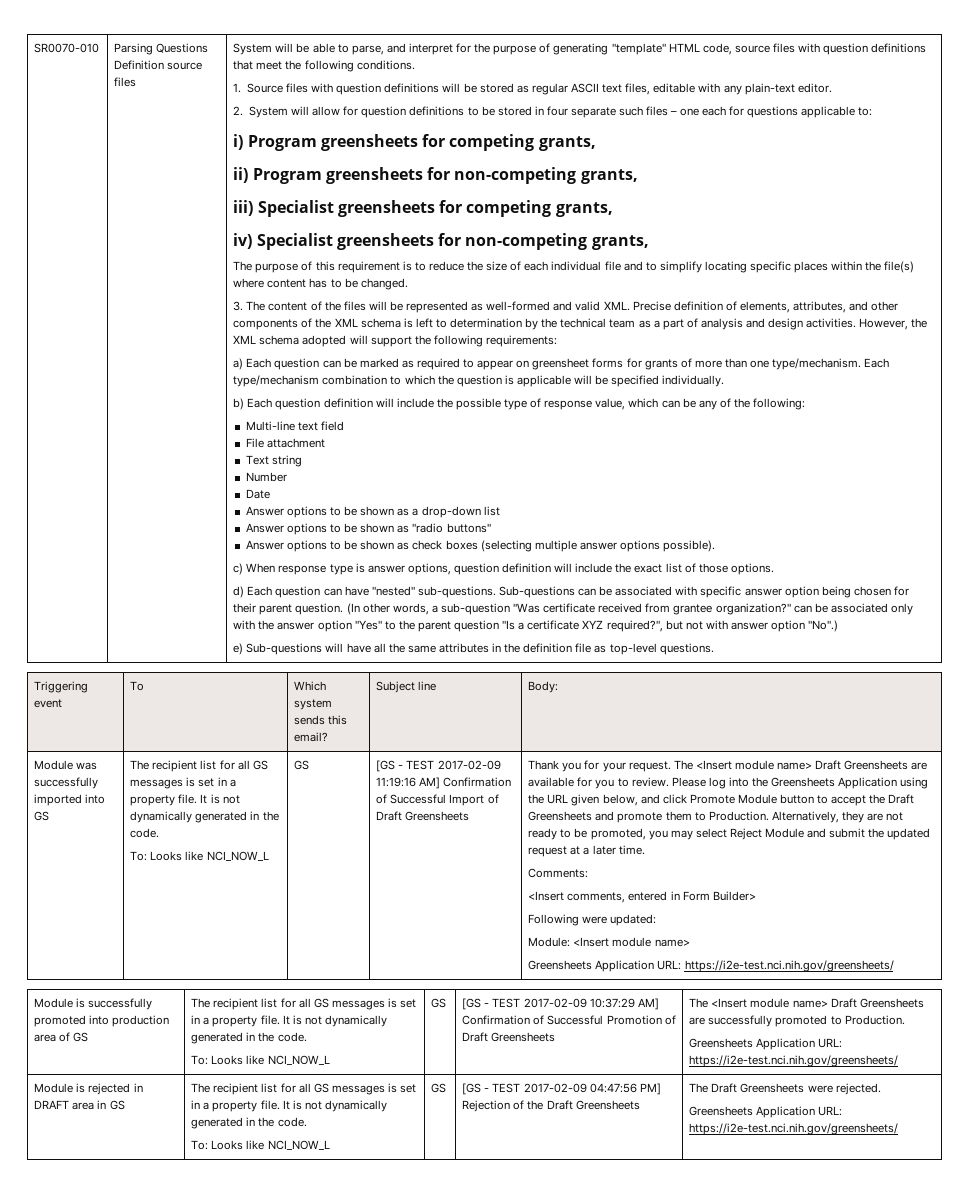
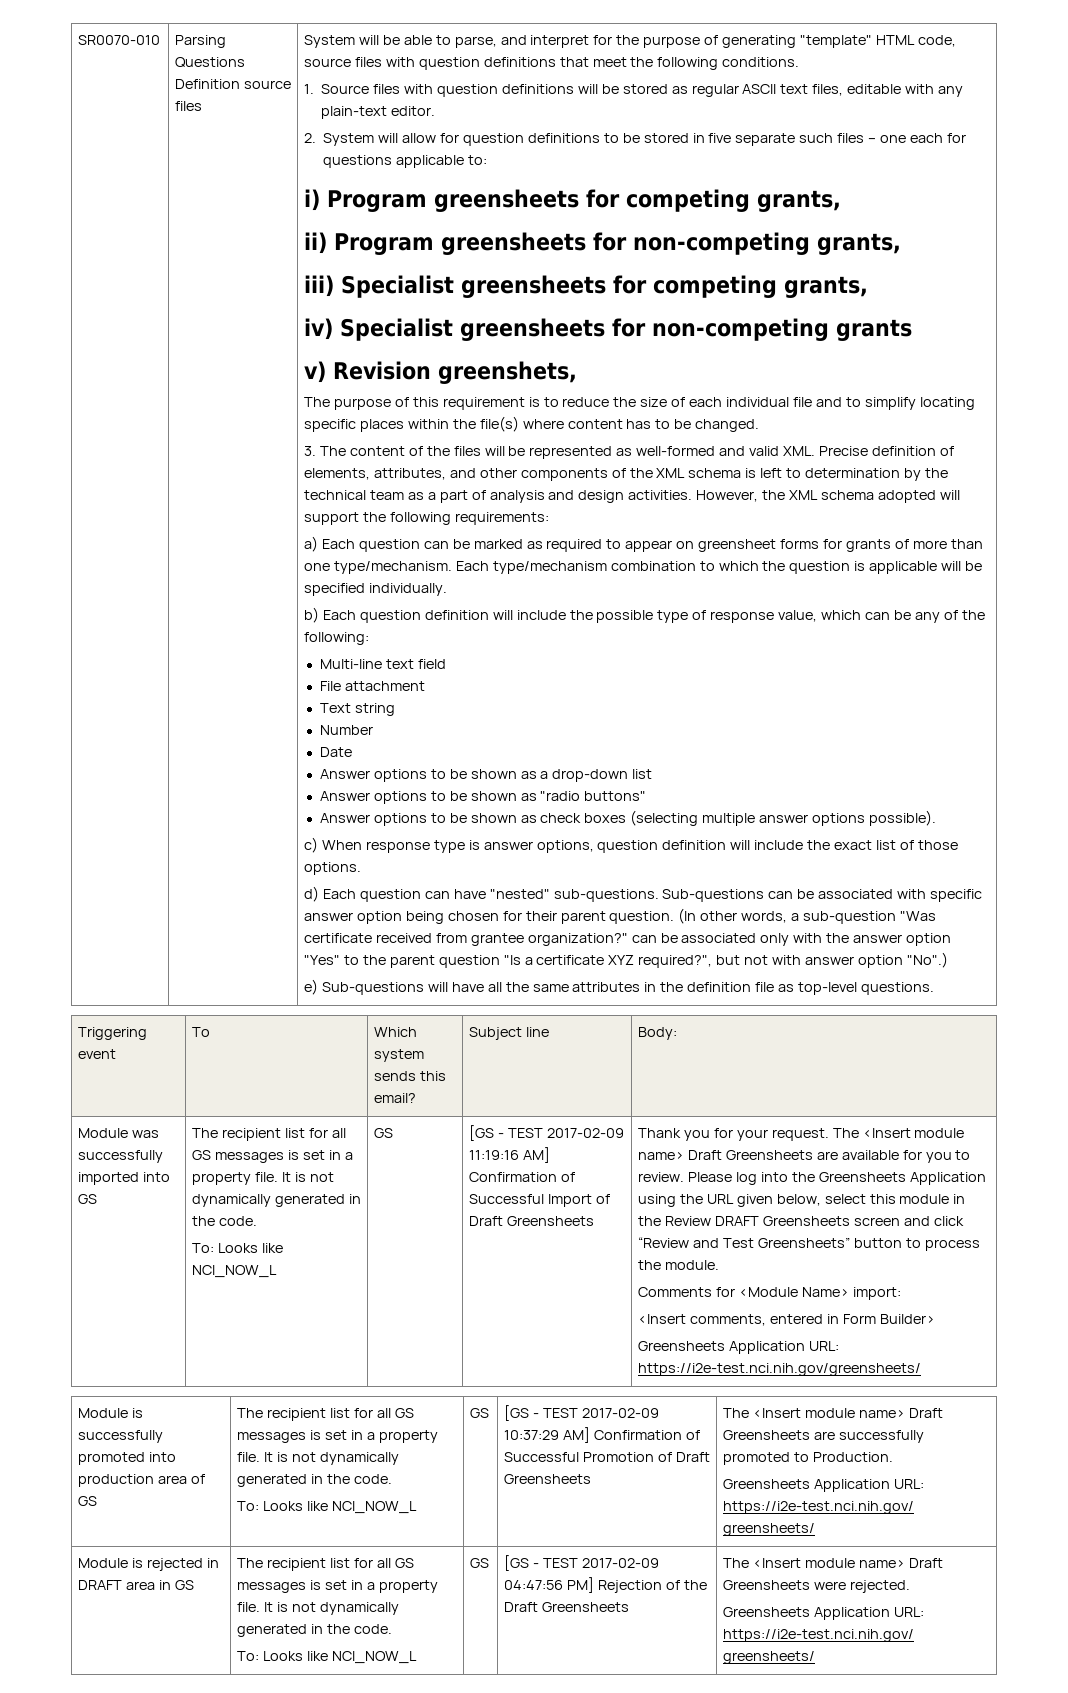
- 2. System will allow for question definitions to be stored in four separate such files – one each for questions applicable to:
+ 2. System will allow for question definitions to be stored in five separate such files – one each for questions applicable to:
- iv) Specialist greensheets for non-competing grants,
+ iv) Specialist greensheets for non-competing grants
+ v) Revision greenshets,
- Please log into the Greensheets Application using the URL given below, and click Promote Module button to accept the Draft Greensheets and promote them to Production. Alternatively, they are not ready to be promoted, you may select Reject Module and submit the updated request at a later time.
- Comments:
+ Please log into the Greensheets Application using the URL given below, select this module in the Review DRAFT Greensheets screen and click “Review and Test Greensheets” button to process the module.
+ Comments for <Module Name> import:
- Following were updated:
- Module: <Insert module name>
- The Draft Greensheets were rejected.
+ The <Insert module name> Draft Greensheets were rejected.

